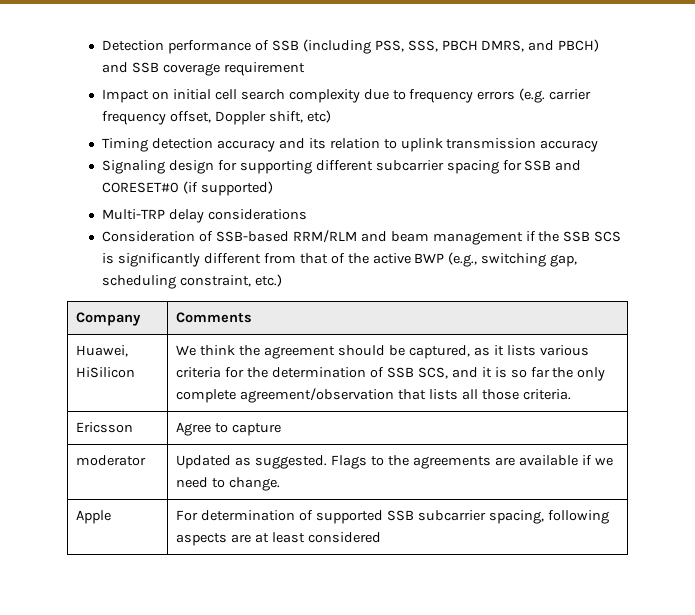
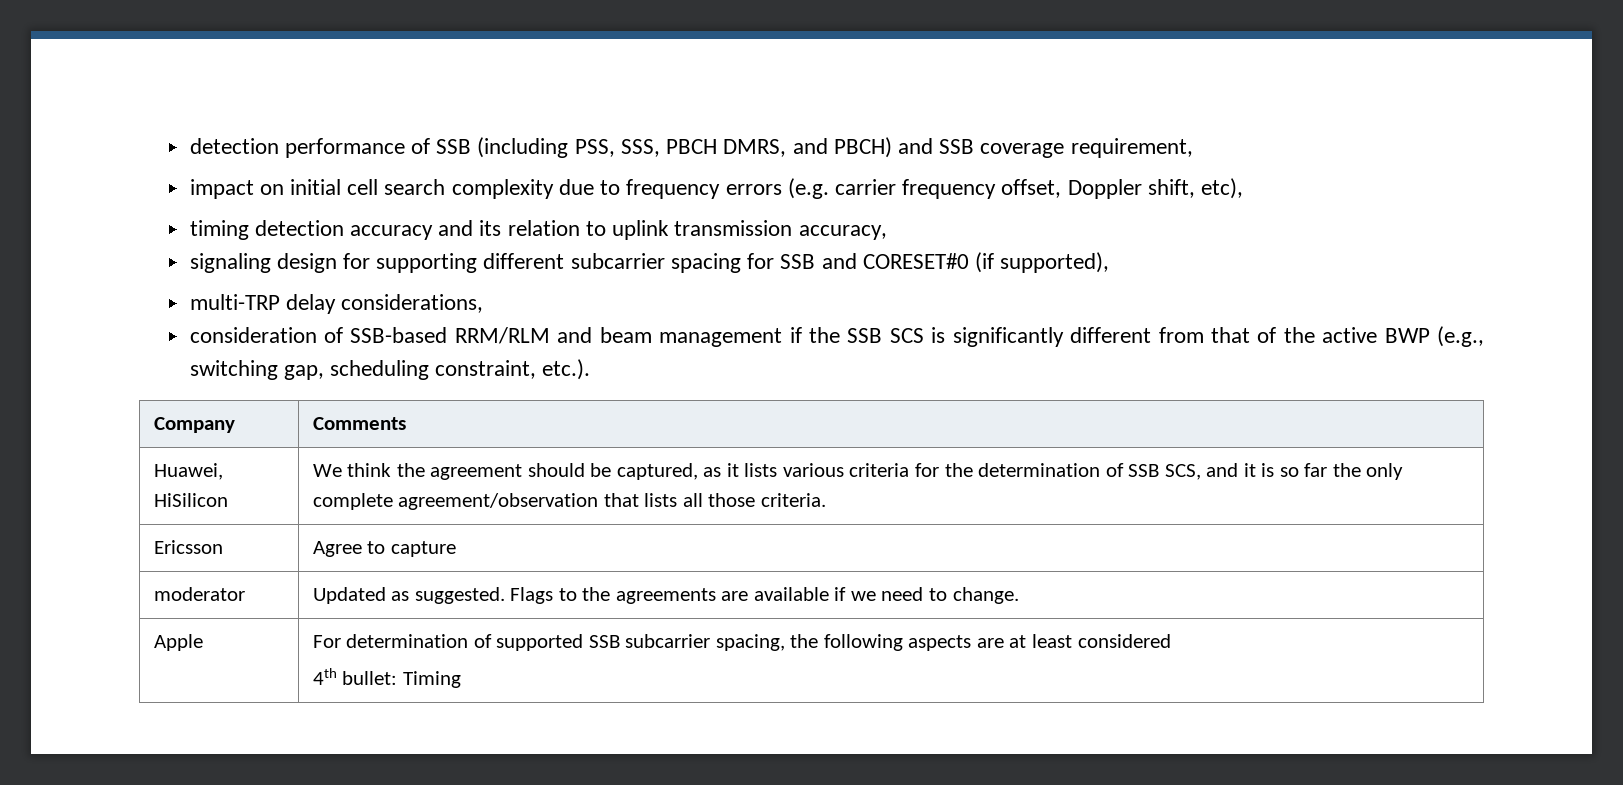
- Detection performance of SSB (including PSS, SSS, PBCH DMRS, and PBCH) and SSB coverage requirement
- Impact on initial cell search complexity due to frequency errors (e.g. carrier frequency offset, Doppler shift, etc)
- Timing detection accuracy and its relation to uplink transmission accuracy
- Signaling design for supporting different subcarrier spacing for SSB and CORESET#0 (if supported)
- Multi-TRP delay considerations
- Consideration of SSB-based RRM/RLM and beam management if the SSB SCS is significantly different from that of the active BWP (e.g., switching gap, scheduling constraint, etc.)
+ detection performance of SSB (including PSS, SSS, PBCH DMRS, and PBCH) and SSB coverage requirement,
+ impact on initial cell search complexity due to frequency errors (e.g. carrier frequency offset, Doppler shift, etc),
+ timing detection accuracy and its relation to uplink transmission accuracy,
+ signaling design for supporting different subcarrier spacing for SSB and CORESET#0 (if supported),
+ multi-TRP delay considerations,
+ consideration of SSB-based RRM/RLM and beam management if the SSB SCS is significantly different from that of the active BWP (e.g., switching gap, scheduling constraint, etc.).
- Apple | For determination of supported SSB subcarrier spacing, following aspects are at least considered
+ Apple | For determination of supported SSB subcarrier spacing, the following aspects are at least considered
+ 4th bullet: Timing

